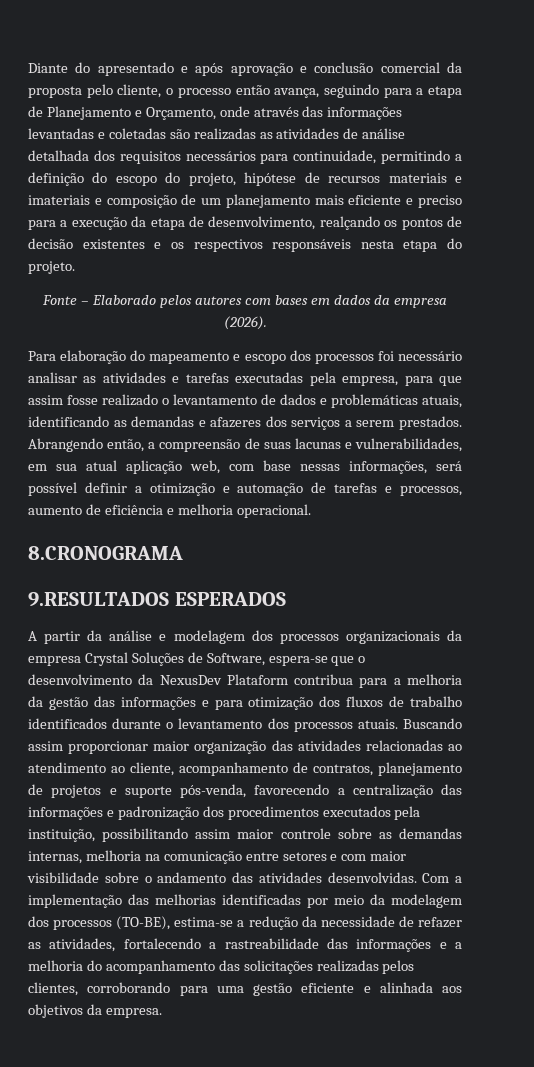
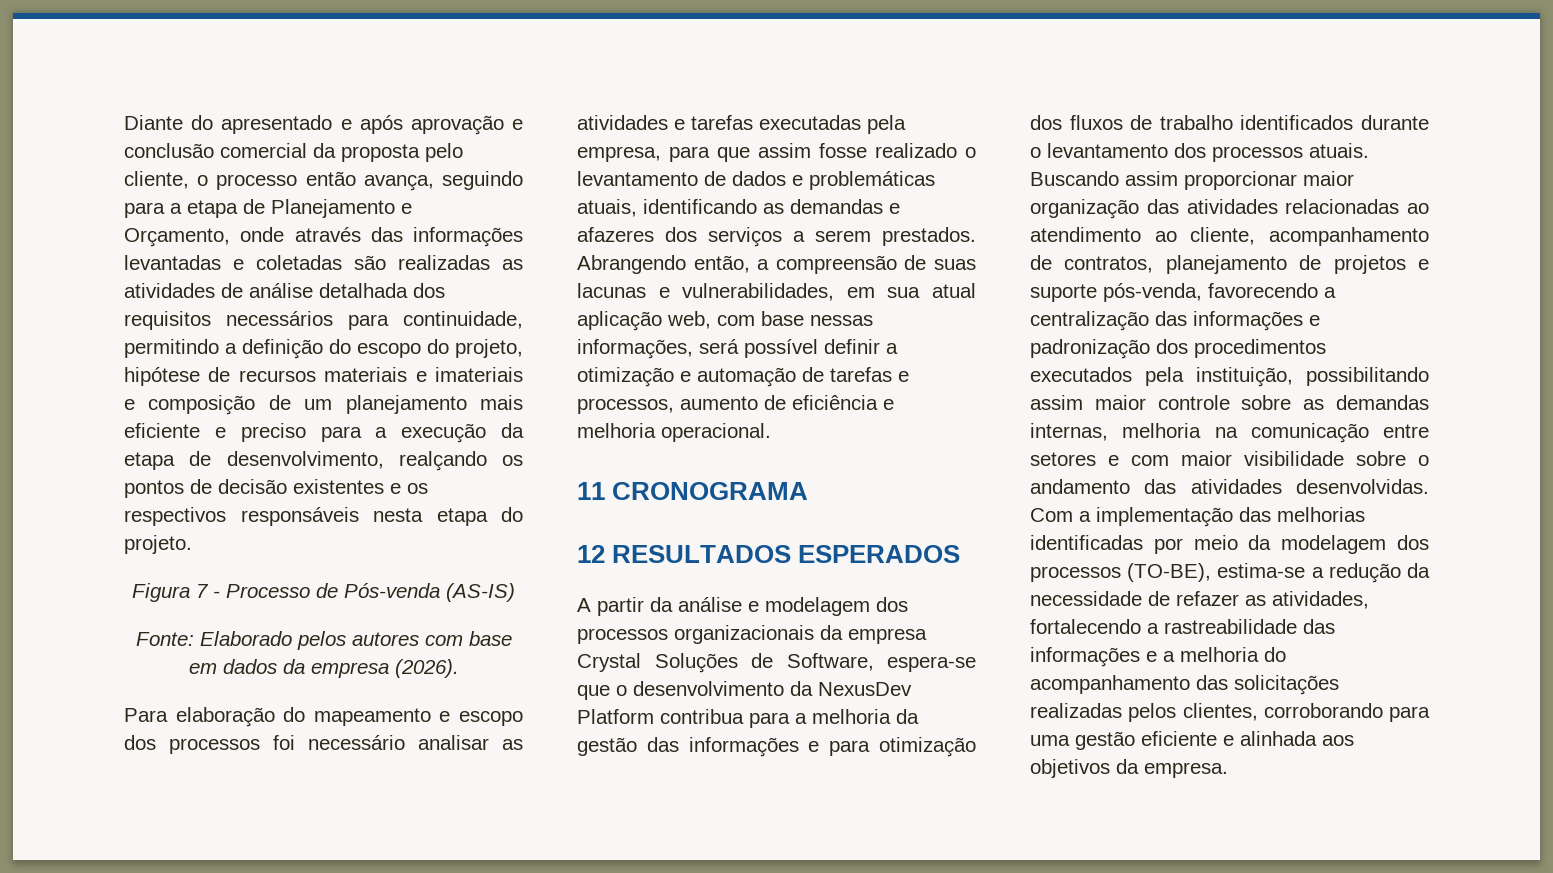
- Fonte – Elaborado pelos autores com bases em dados da empresa (2026).
+ Figura 7 - Processo de Pós-venda (AS-IS)
+ Fonte: Elaborado pelos autores com base em dados da empresa (2026).
- 8.CRONOGRAMA
- 9.RESULTADOS ESPERADOS
+ 11 CRONOGRAMA
+ 12 RESULTADOS ESPERADOS
- A partir da análise e modelagem dos processos organizacionais da empresa Crystal Soluções de Software, espera-se que o desenvolvimento da NexusDev Plataform contribua para a melhoria da gestão das informações e para otimização dos fluxos de trabalho identificados durante o levantamento dos processos atuais.
+ A partir da análise e modelagem dos processos organizacionais da empresa Crystal Soluções de Software, espera-se que o desenvolvimento da NexusDev Platform contribua para a melhoria da gestão das informações e para otimização dos fluxos de trabalho identificados durante o levantamento dos processos atuais.

